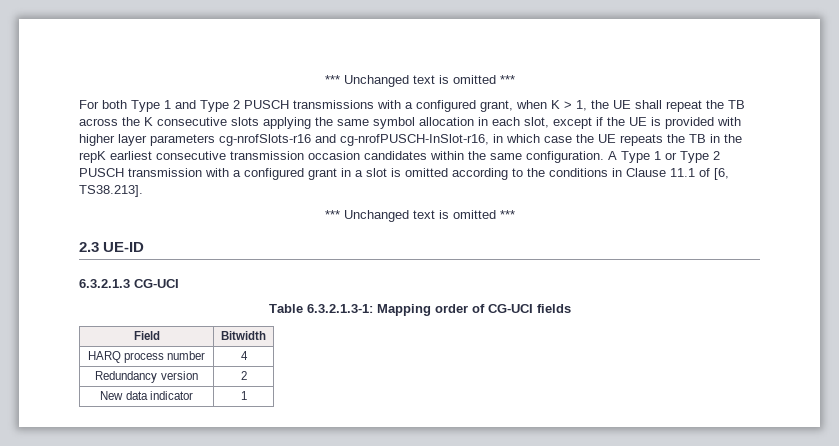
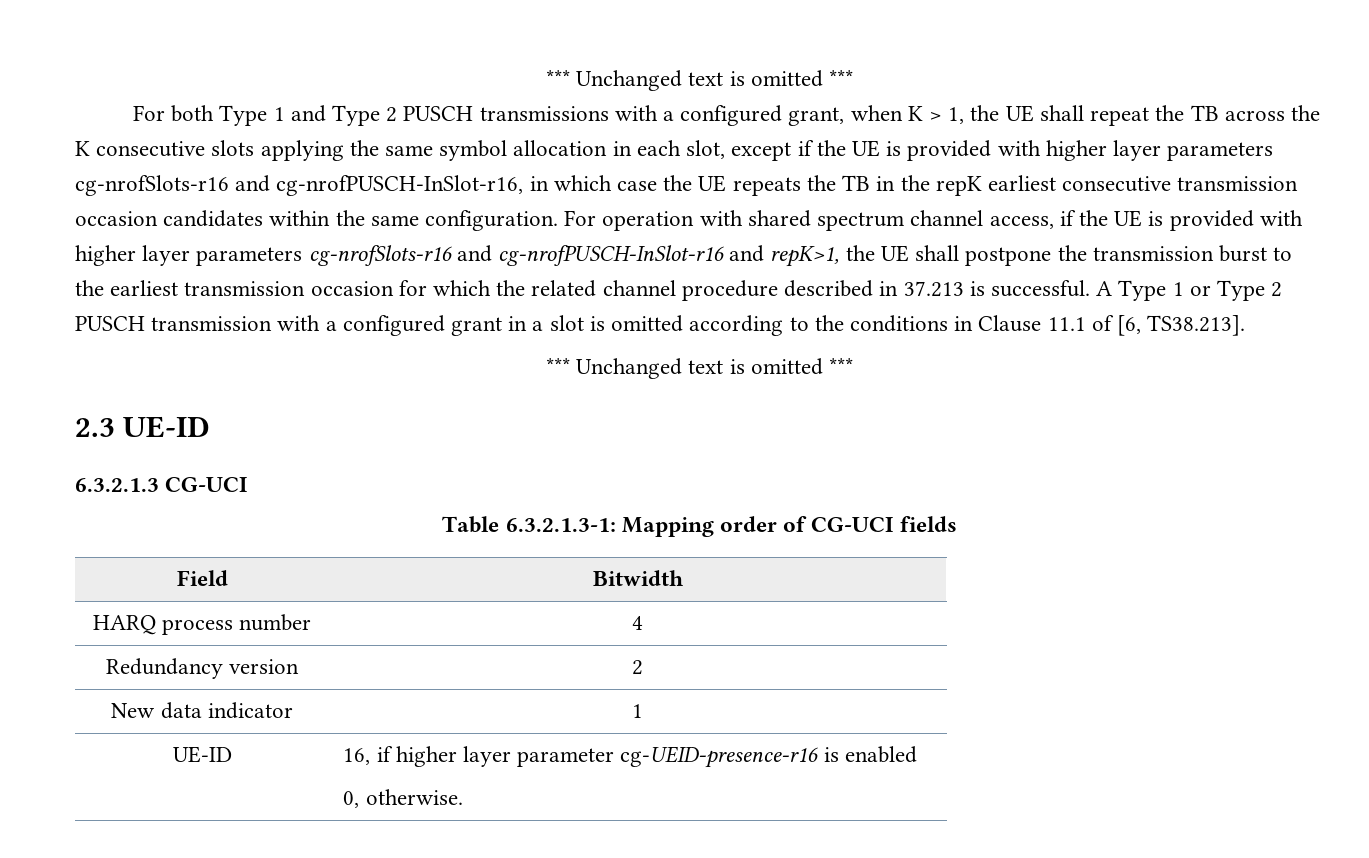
+ For operation with shared spectrum channel access, if the UE is provided with higher layer parameters cg-nrofSlots-r16 and cg-nrofPUSCH-InSlot-r16 and repK>1, the UE shall postpone the transmission burst to the earliest transmission occasion for which the related channel procedure described in 37.213 is successful.
+ UE-ID | 16, if higher layer parameter cg-UEID-presence-r16 is enabled
+ 0, otherwise.

